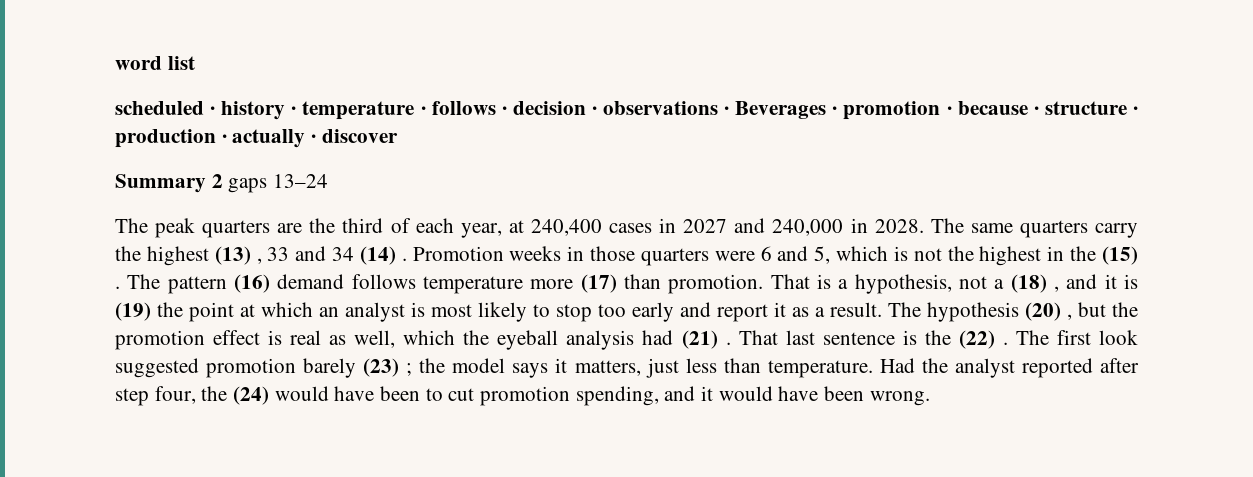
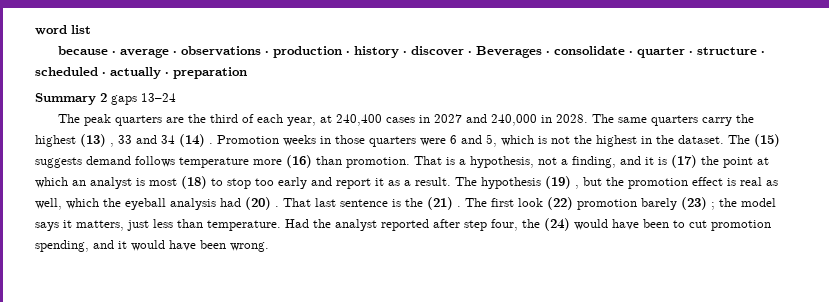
- scheduled · history · temperature · follows · decision · observations · Beverages · promotion · because · structure · production · actually · discover
+ because · average · observations · production · history · discover · Beverages · consolidate · quarter · structure · scheduled · actually · preparation
- Promotion weeks in those quarters were 6 and 5, which is not the highest in the (15) . The pattern (16) demand follows temperature more (17) than promotion.
+ Promotion weeks in those quarters were 6 and 5, which is not the highest in the dataset. The (15) suggests demand follows temperature more (16) than promotion.
- That is a hypothesis, not a (18) , and it is (19) the point at which an analyst is most likely to stop too early and report it as a result.
+ That is a hypothesis, not a finding, and it is (17) the point at which an analyst is most (18) to stop too early and report it as a result.
- The hypothesis (20) , but the promotion effect is real as well, which the eyeball analysis had (21) .
+ The hypothesis (19) , but the promotion effect is real as well, which the eyeball analysis had (20) .
- That last sentence is the (22) .
+ That last sentence is the (21) .
- The first look suggested promotion barely (23) ; the model says it matters, just less than temperature.
+ The first look (22) promotion barely (23) ; the model says it matters, just less than temperature.

